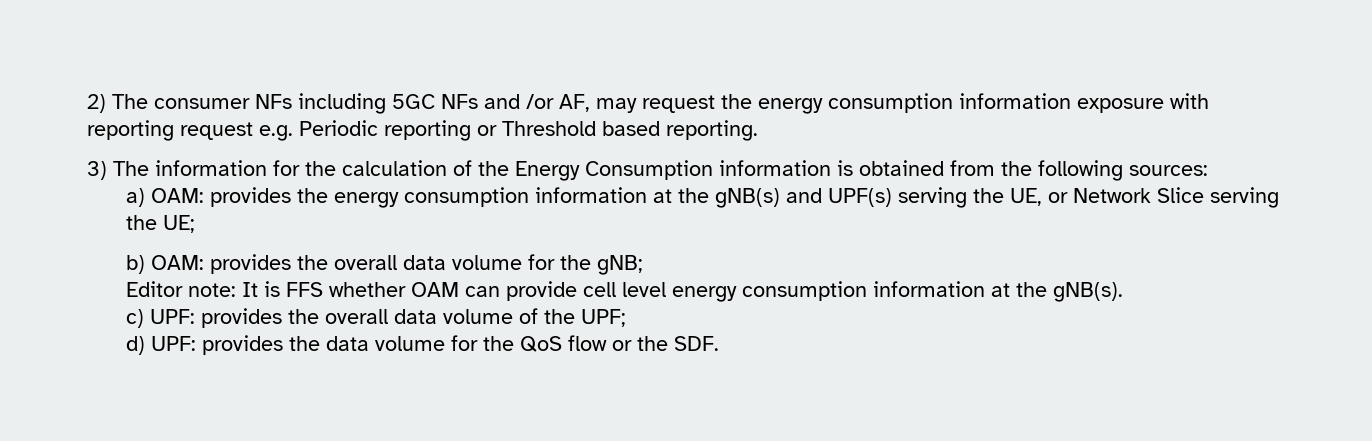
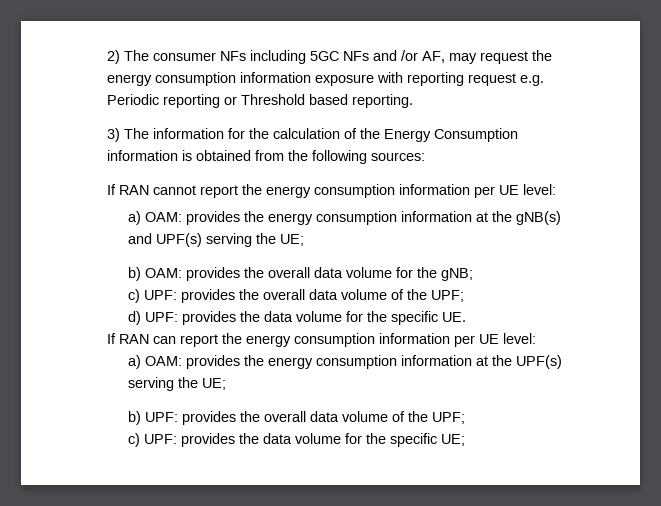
+ If RAN cannot report the energy consumption information per UE level:
- a) OAM: provides the energy consumption information at the gNB(s) and UPF(s) serving the UE, or Network Slice serving the UE;
+ a) OAM: provides the energy consumption information at the gNB(s) and UPF(s) serving the UE;
- Editor note: It is FFS whether OAM can provide cell level energy consumption information at the gNB(s).
- d) UPF: provides the data volume for the QoS flow or the SDF.
+ d) UPF: provides the data volume for the specific UE.
+ If RAN can report the energy consumption information per UE level:
+ a) OAM: provides the energy consumption information at the UPF(s) serving the UE;
+ b) UPF: provides the overall data volume of the UPF;
+ c) UPF: provides the data volume for the specific UE;

